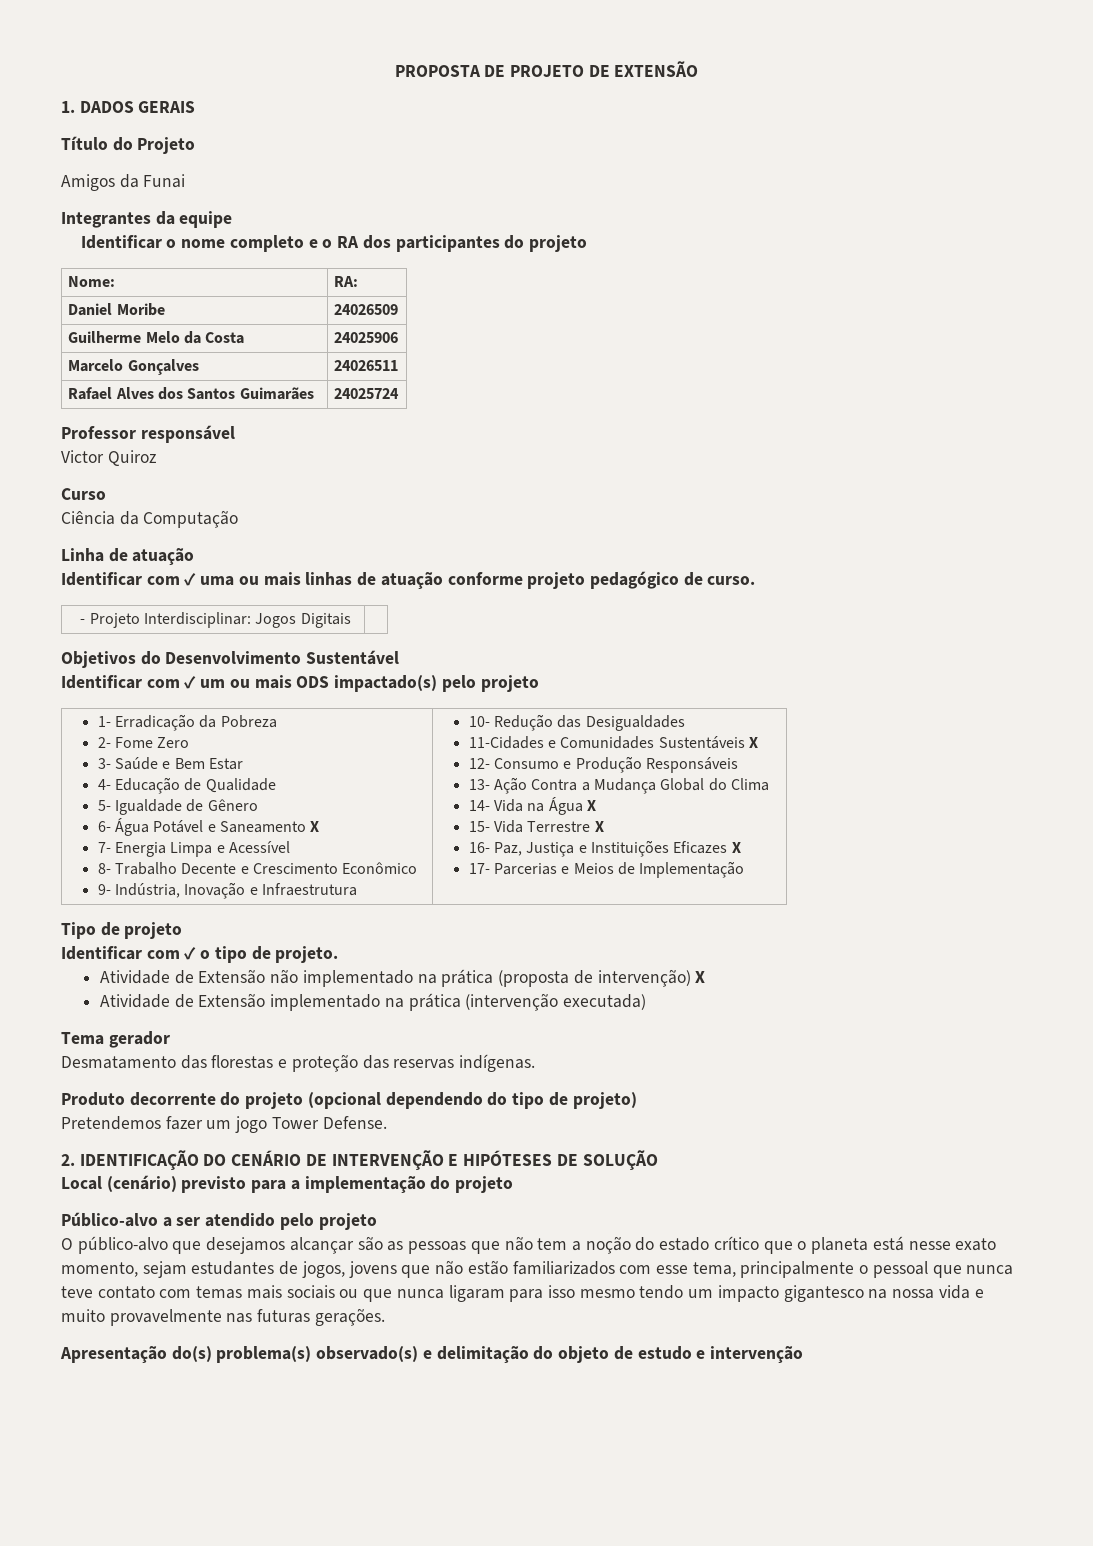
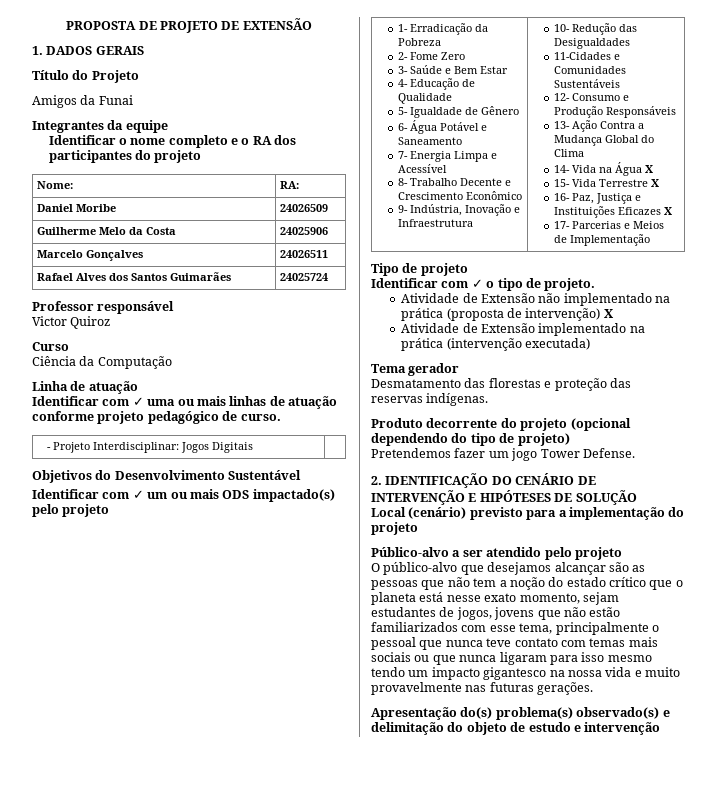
- 6- Água Potável e Saneamento X
+ 6- Água Potável e Saneamento
- 11-Cidades e Comunidades Sustentáveis X
+ 11-Cidades e Comunidades Sustentáveis

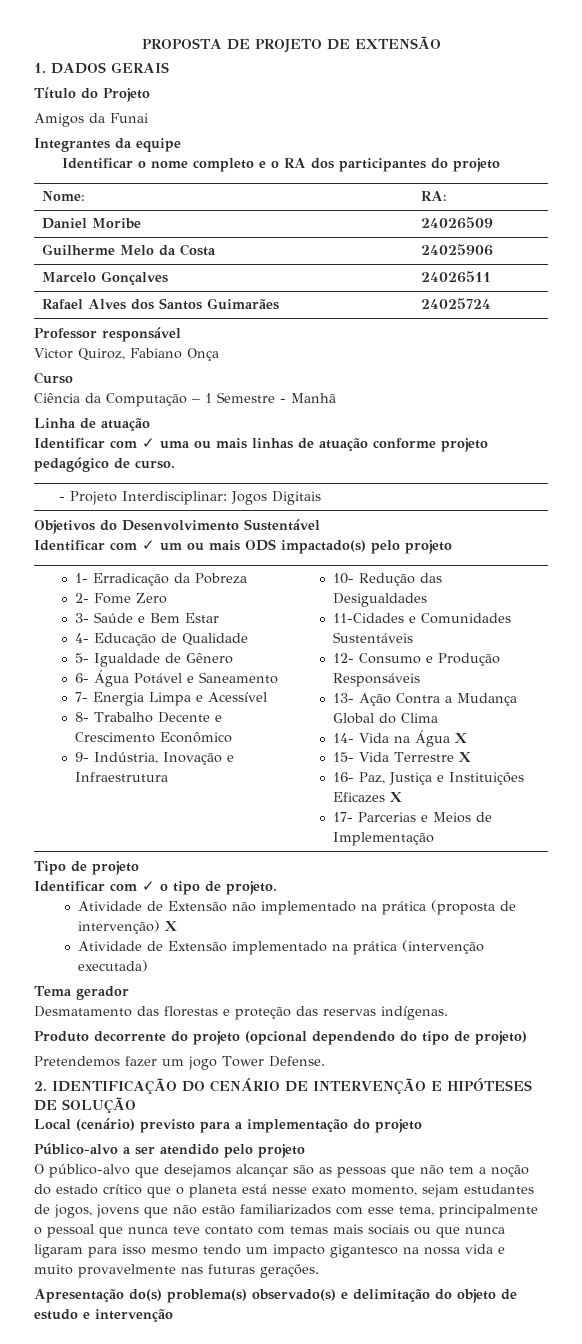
- Victor Quiroz
+ Victor Quiroz, Fabiano Onça
- Ciência da Computação
+ Ciência da Computação – 1 Semestre - Manhã

